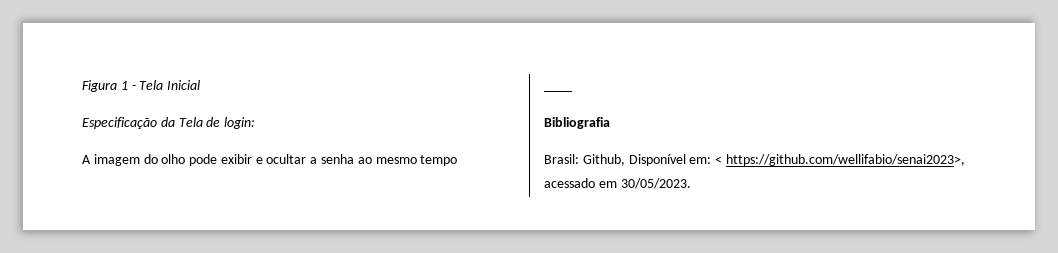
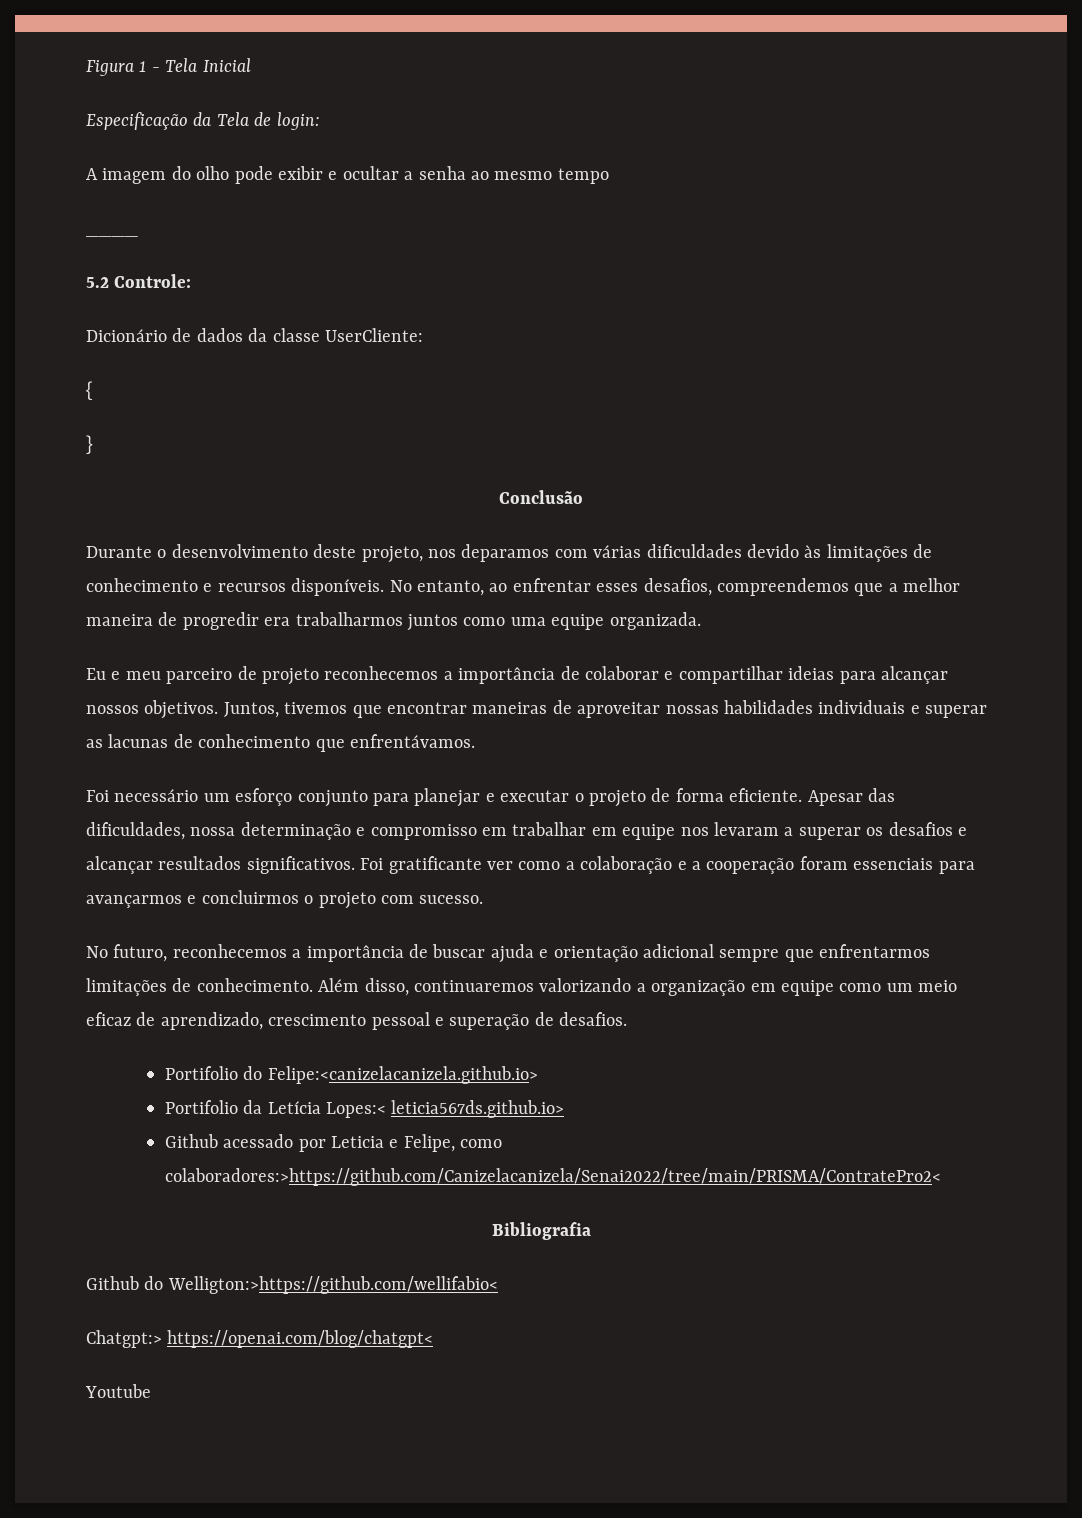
+ 5.2 Controle:
+ Dicionário de dados da classe UserCliente:
+ {
+ }
+ Conclusão
+ Durante o desenvolvimento deste projeto, nos deparamos com várias dificuldades devido às limitações de conhecimento e recursos disponíveis. No entanto, ao enfrentar esses desafios, compreendemos que a melhor maneira de progredir era trabalharmos juntos como uma equipe organizada.
+ Eu e meu parceiro de projeto reconhecemos a importância de colaborar e compartilhar ideias para alcançar nossos objetivos. Juntos, tivemos que encontrar maneiras de aproveitar nossas habilidades individuais e superar as lacunas de conhecimento que enfrentávamos.
+ Foi necessário um esforço conjunto para planejar e executar o projeto de forma eficiente. Apesar das dificuldades, nossa determinação e compromisso em trabalhar em equipe nos levaram a superar os desafios e alcançar resultados significativos. Foi gratificante ver como a colaboração e a cooperação foram essenciais para avançarmos e concluirmos o projeto com sucesso.
+ No futuro, reconhecemos a importância de buscar ajuda e orientação adicional sempre que enfrentarmos limitações de conhecimento. Além disso, continuaremos valorizando a organização em equipe como um meio eficaz de aprendizado, crescimento pessoal e superação de desafios.
+ Portifolio do Felipe:<canizelacanizela.github.io>
+ Portifolio da Letícia Lopes:< leticia567ds.github.io>
+ Github acessado por Leticia e Felipe, como colaboradores:>https://github.com/Canizelacanizela/Senai2022/tree/main/PRISMA/ContratePro2<
  Bibliografia
- Brasil: Github, Disponível em: < https://github.com/wellifabio/senai2023>, acessado em 30/05/2023.
+ Github do Welligton:>https://github.com/wellifabio<
+ Chatgpt:> https://openai.com/blog/chatgpt<
+ Youtube

